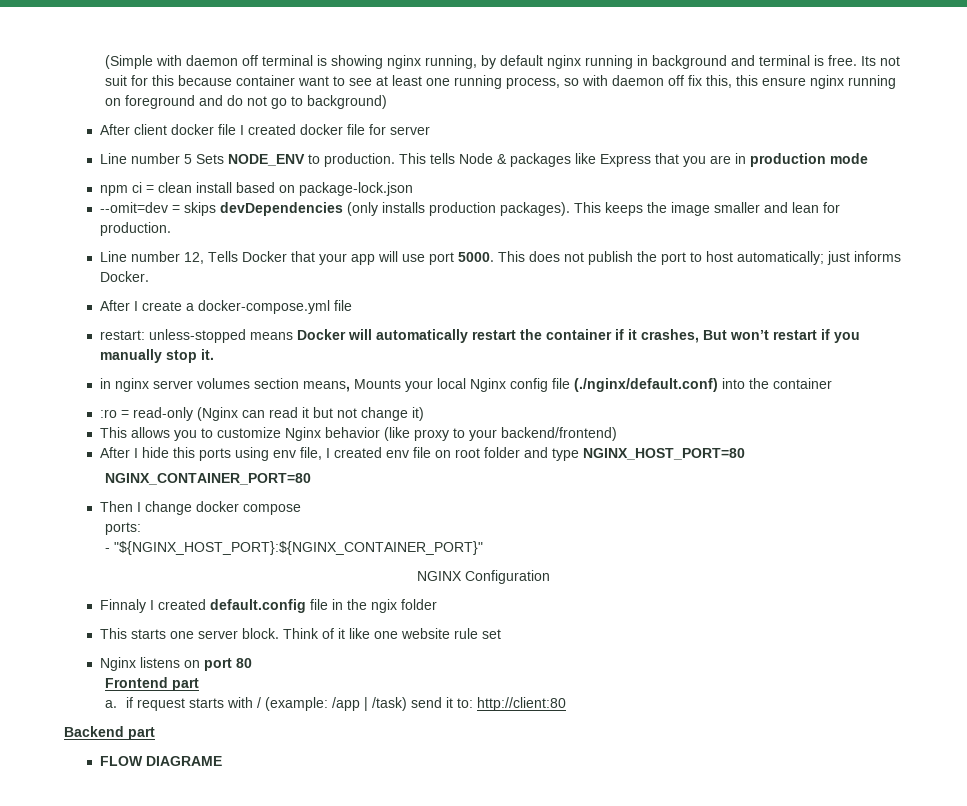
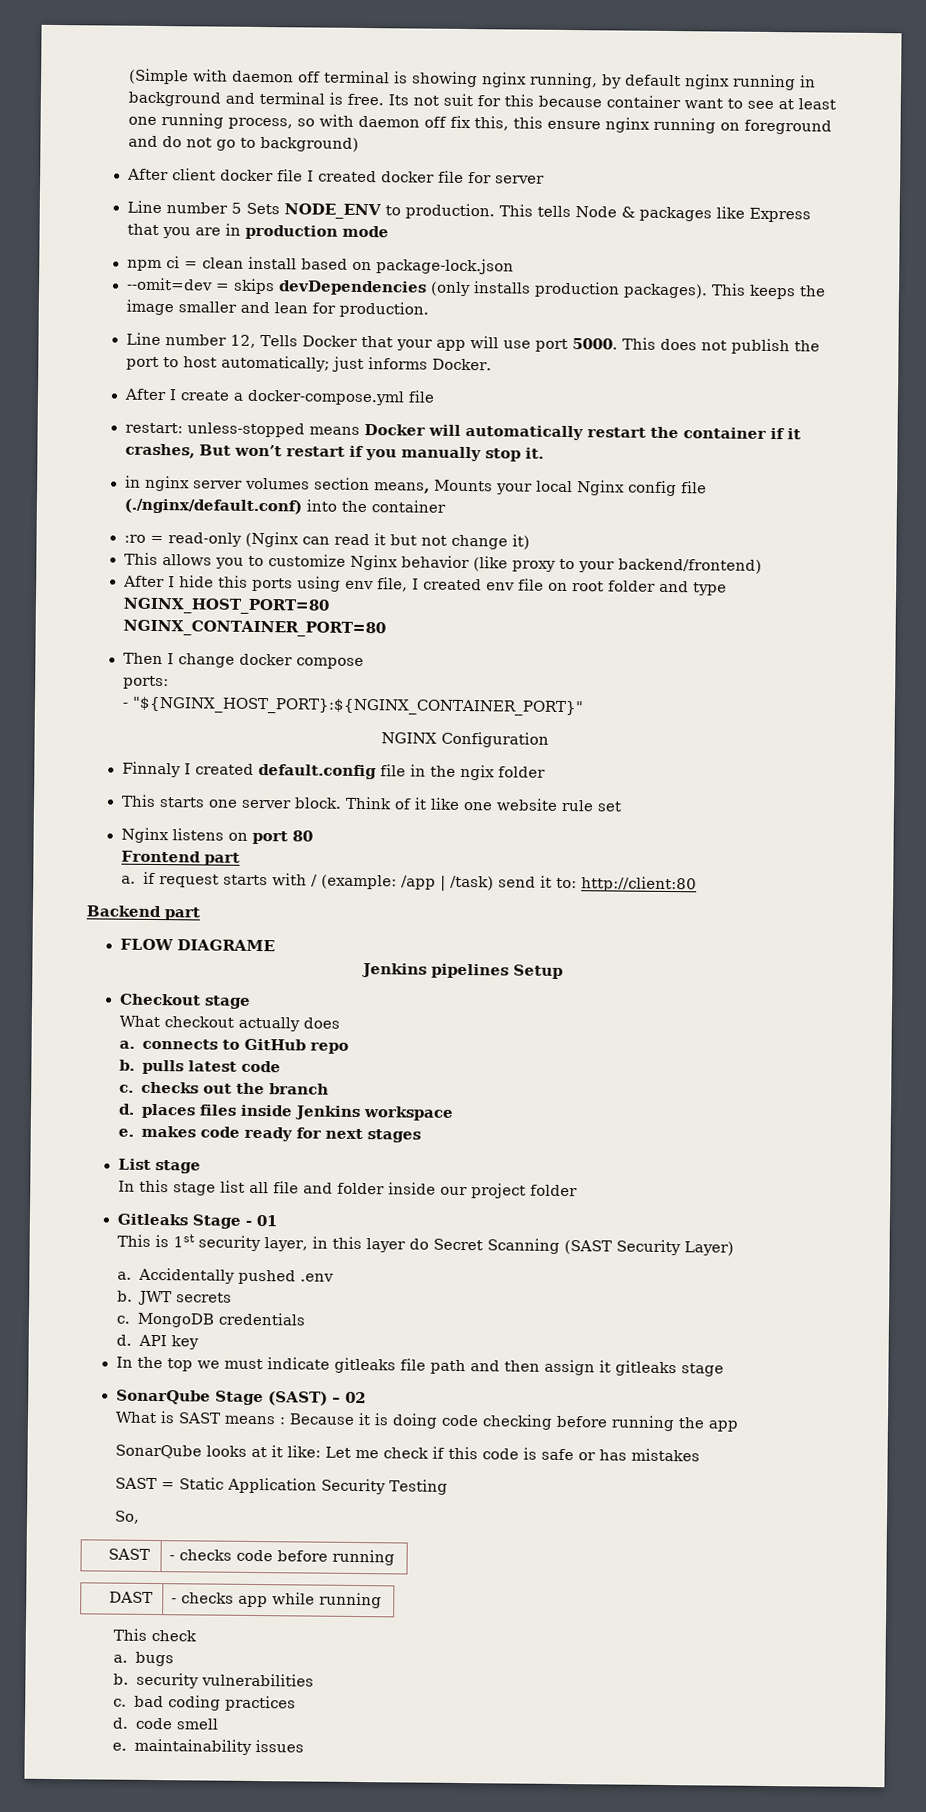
+ Jenkins pipelines Setup
+ Checkout stage
+ What checkout actually does
+ a. connects to GitHub repo
+ b. pulls latest code
+ c. checks out the branch
+ d. places files inside Jenkins workspace
+ e. makes code ready for next stages
+ List stage
+ In this stage list all file and folder inside our project folder
+ Gitleaks Stage - 01
+ This is 1st security layer, in this layer do Secret Scanning (SAST Security Layer)
+ a. Accidentally pushed .env
+ b. JWT secrets
+ c. MongoDB credentials
+ d. API key
+ In the top we must indicate gitleaks file path and then assign it gitleaks stage
+ SonarQube Stage (SAST) – 02
+ What is SAST means : Because it is doing code checking before running the app
+ SonarQube looks at it like: Let me check if this code is safe or has mistakes
+ SAST = Static Application Security Testing
+ So,
+ SAST | - checks code before running
+ DAST | - checks app while running
+ This check
+ a. bugs
+ b. security vulnerabilities
+ c. bad coding practices
+ d. code smell
+ e. maintainability issues

